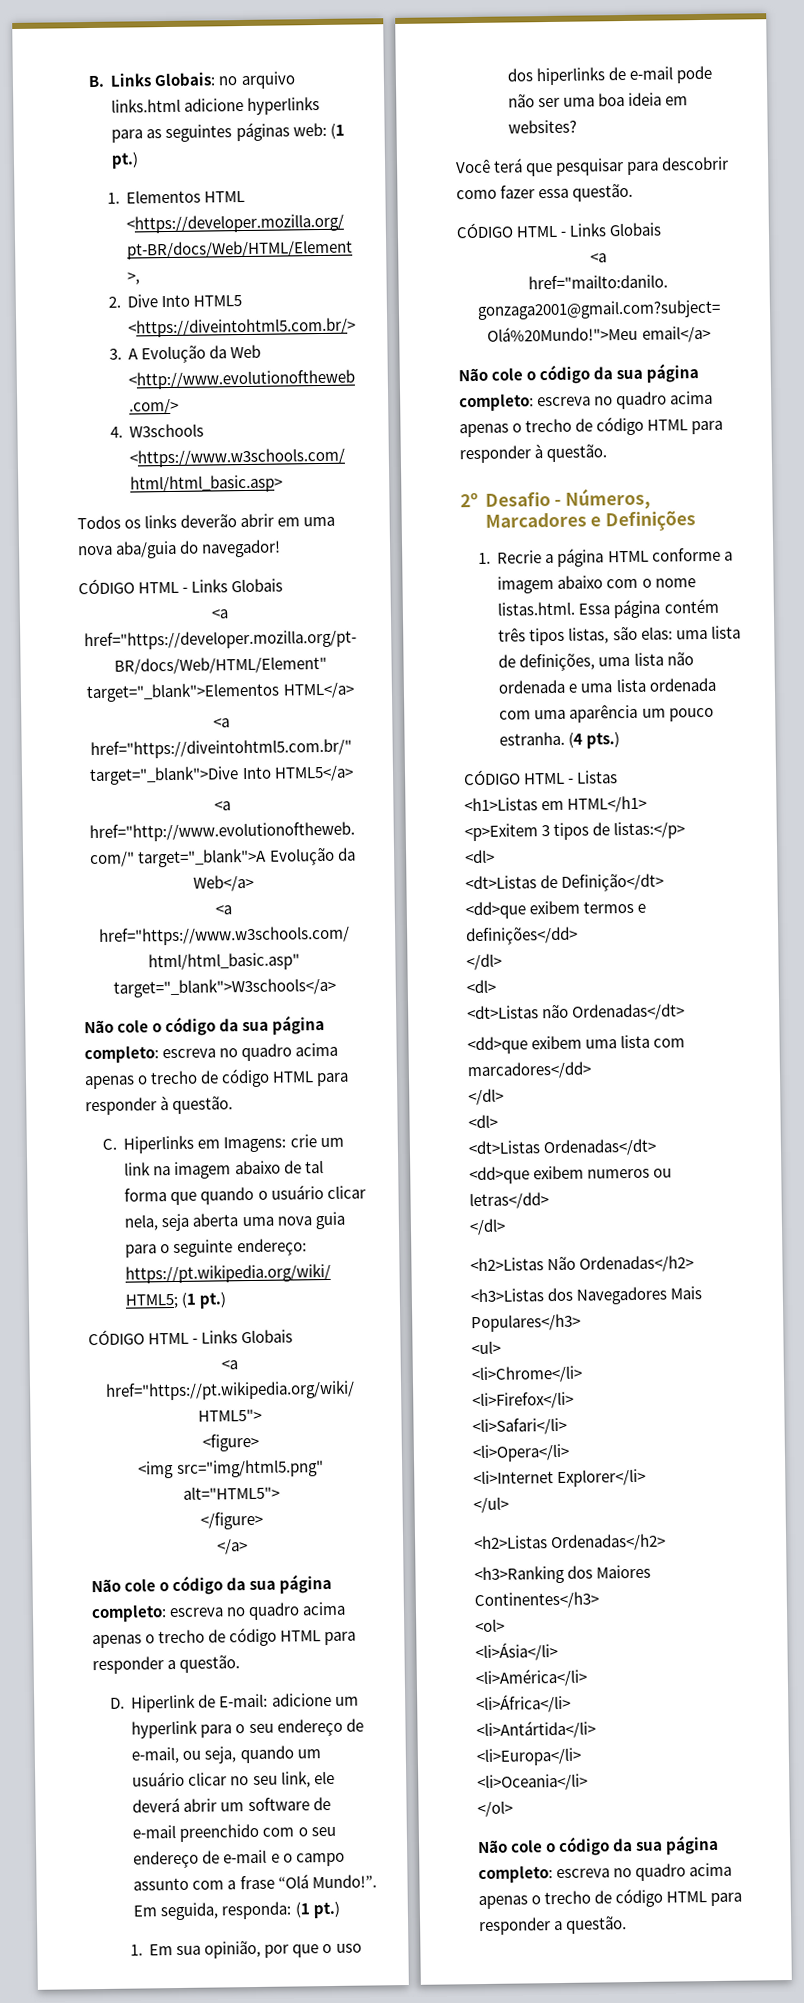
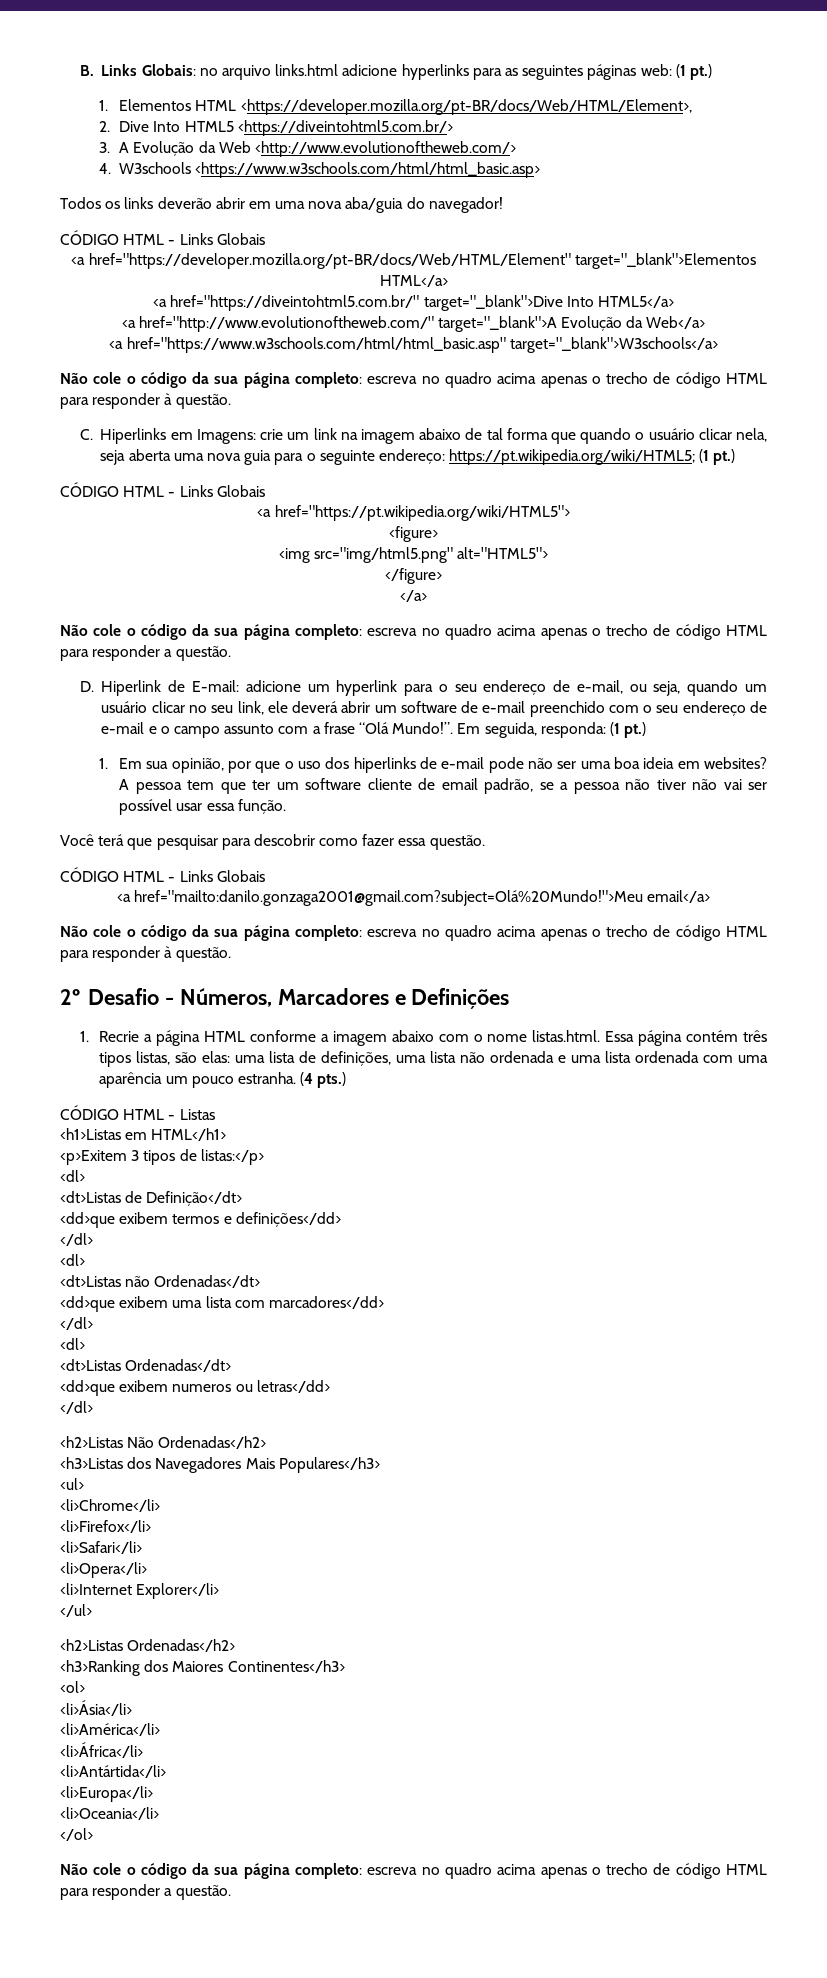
+ A pessoa tem que ter um software cliente de email padrão, se a pessoa não tiver não vai ser possível usar essa função.

